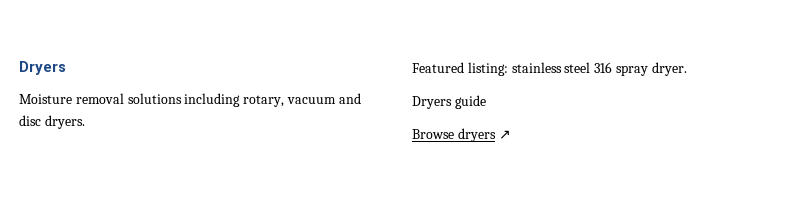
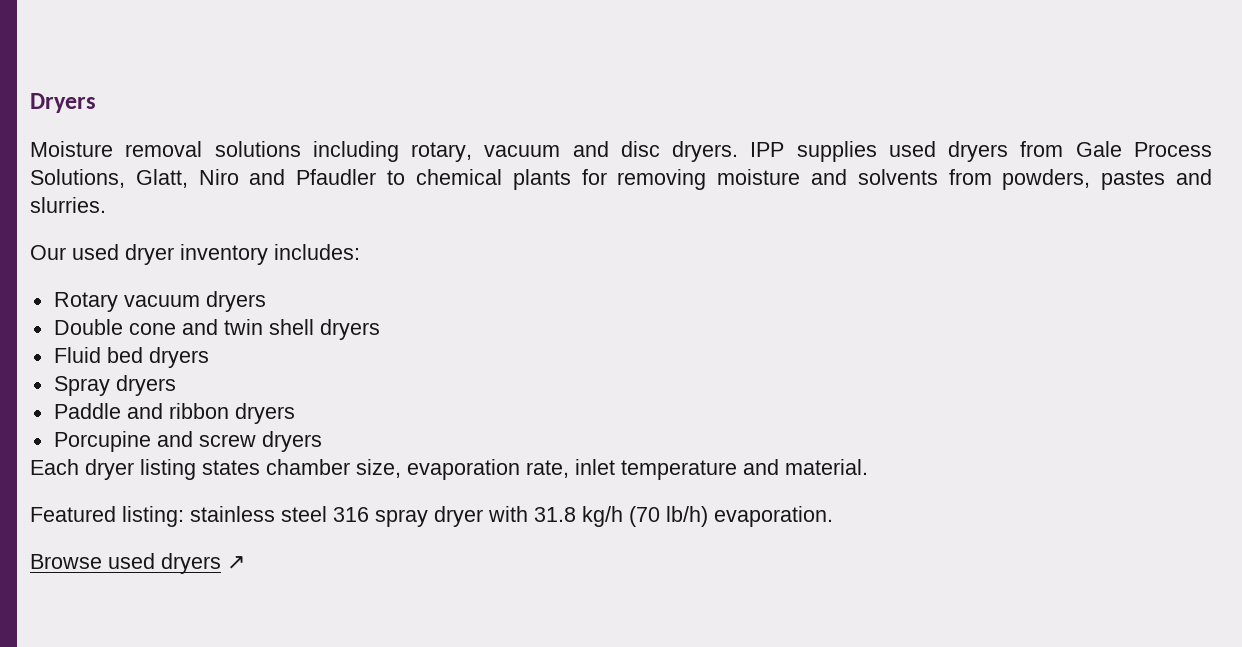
+ IPP supplies used dryers from Gale Process Solutions, Glatt, Niro and Pfaudler to chemical plants for removing moisture and solvents from powders, pastes and slurries.
+ Our used dryer inventory includes:
+ Rotary vacuum dryers
+ Double cone and twin shell dryers
+ Fluid bed dryers
+ Spray dryers
+ Paddle and ribbon dryers
+ Porcupine and screw dryers
+ Each dryer listing states chamber size, evaporation rate, inlet temperature and material.
- Featured listing: stainless steel 316 spray dryer.
- Dryers guide
+ Featured listing: stainless steel 316 spray dryer with 31.8 kg/h (70 lb/h) evaporation.
- Browse dryers ↗
+ Browse used dryers ↗

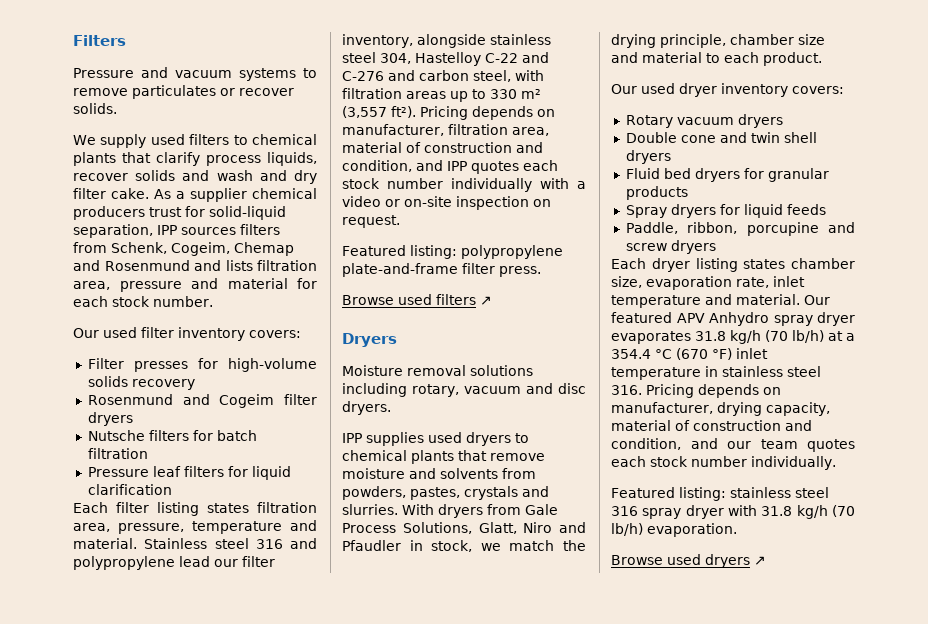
+ Filters
+ Pressure and vacuum systems to remove particulates or recover solids.
+ We supply used filters to chemical plants that clarify process liquids, recover solids and wash and dry filter cake. As a supplier chemical producers trust for solid-liquid separation, IPP sources filters from Schenk, Cogeim, Chemap and Rosenmund and lists filtration area, pressure and material for each stock number.
+ Our used filter inventory covers:
+ Filter presses for high-volume solids recovery
+ Rosenmund and Cogeim filter dryers
+ Nutsche filters for batch filtration
+ Pressure leaf filters for liquid clarification
+ Each filter listing states filtration area, pressure, temperature and material. Stainless steel 316 and polypropylene lead our filter inventory, alongside stainless steel 304, Hastelloy C-22 and C-276 and carbon steel, with filtration areas up to 330 m² (3,557 ft²). Pricing depends on manufacturer, filtration area, material of construction and condition, and IPP quotes each stock number individually with a video or on-site inspection on request.
+ Featured listing: polypropylene plate-and-frame filter press.
+ Browse used filters ↗
- Moisture removal solutions including rotary, vacuum and disc dryers. IPP supplies used dryers from Gale Process Solutions, Glatt, Niro and Pfaudler to chemical plants for removing moisture and solvents from powders, pastes and slurries.
+ Moisture removal solutions including rotary, vacuum and disc dryers.
+ IPP supplies used dryers to chemical plants that remove moisture and solvents from powders, pastes, crystals and slurries. With dryers from Gale Process Solutions, Glatt, Niro and Pfaudler in stock, we match the drying principle, chamber size and material to each product.
- Our used dryer inventory includes:
+ Our used dryer inventory covers:
- Fluid bed dryers
+ Fluid bed dryers for granular products
- Spray dryers
- Paddle and ribbon dryers
- Porcupine and screw dryers
+ Spray dryers for liquid feeds
+ Paddle, ribbon, porcupine and screw dryers
+ Our featured APV Anhydro spray dryer evaporates 31.8 kg/h (70 lb/h) at a 354.4 °C (670 °F) inlet temperature in stainless steel 316. Pricing depends on manufacturer, drying capacity, material of construction and condition, and our team quotes each stock number individually.

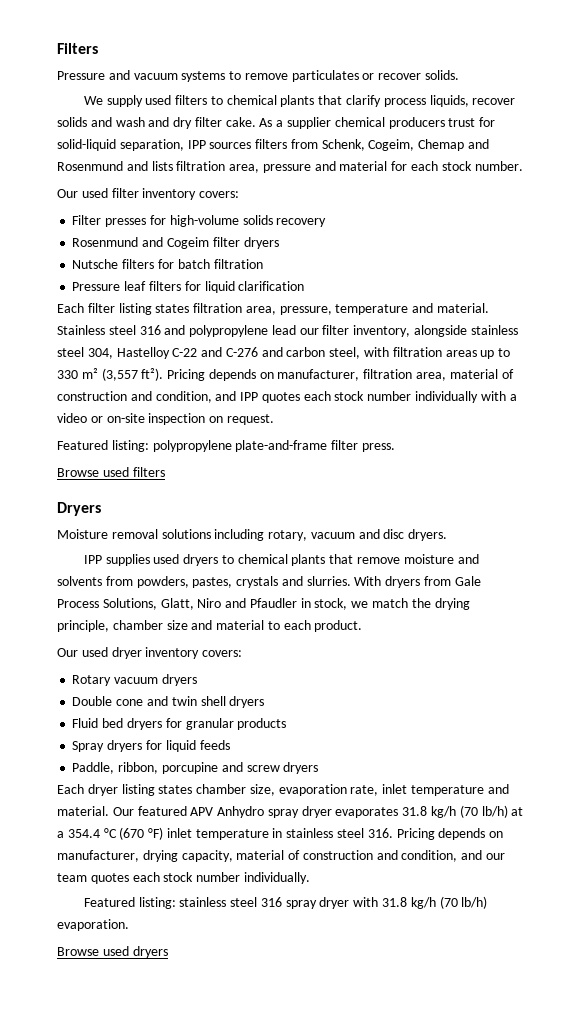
- Browse used filters ↗
+ Browse used filters
- Browse used dryers ↗
+ Browse used dryers

